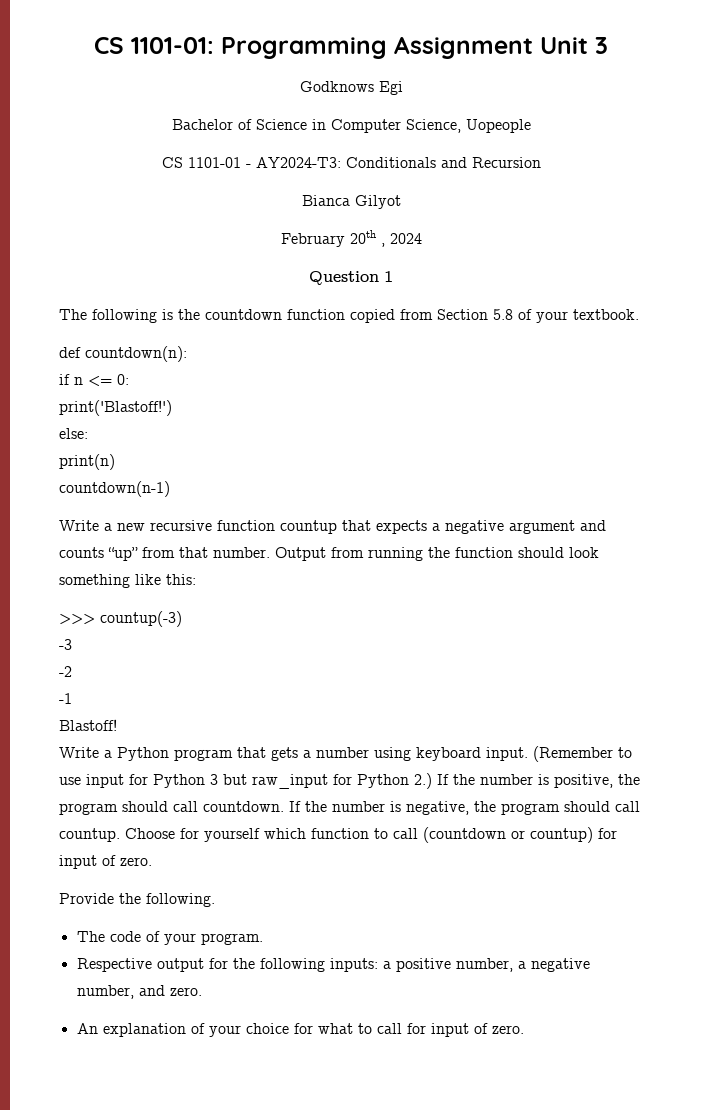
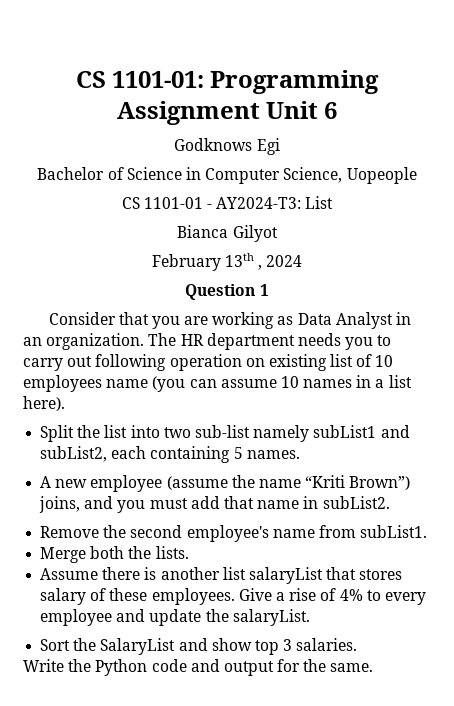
- CS 1101-01: Programming Assignment Unit 3
+ CS 1101-01: Programming Assignment Unit 6
- CS 1101-01 - AY2024-T3: Conditionals and Recursion
+ CS 1101-01 - AY2024-T3: List
- February 20th , 2024
+ February 13th , 2024
- The following is the countdown function copied from Section 5.8 of your textbook.
- def countdown(n):
- if n <= 0:
- print('Blastoff!')
- else:
- print(n)
- countdown(n-1)
- Write a new recursive function countup that expects a negative argument and counts “up” from that number. Output from running the function should look something like this:
- >>> countup(-3)
- -3
- -2
- -1
- Blastoff!
- Write a Python program that gets a number using keyboard input. (Remember to use input for Python 3 but raw_input for Python 2.) If the number is positive, the program should call countdown. If the number is negative, the program should call countup. Choose for yourself which function to call (countdown or countup) for input of zero.
- Provide the following.
- The code of your program.
- Respective output for the following inputs: a positive number, a negative number, and zero.
- An explanation of your choice for what to call for input of zero.
+ Consider that you are working as Data Analyst in an organization. The HR department needs you to carry out following operation on existing list of 10 employees name (you can assume 10 names in a list here).
+ Split the list into two sub-list namely subList1 and subList2, each containing 5 names.
+ A new employee (assume the name “Kriti Brown”) joins, and you must add that name in subList2.
+ Remove the second employee's name from subList1.
+ Merge both the lists.
+ Assume there is another list salaryList that stores salary of these employees. Give a rise of 4% to every employee and update the salaryList.
+ Sort the SalaryList and show top 3 salaries.
+ Write the Python code and output for the same.

